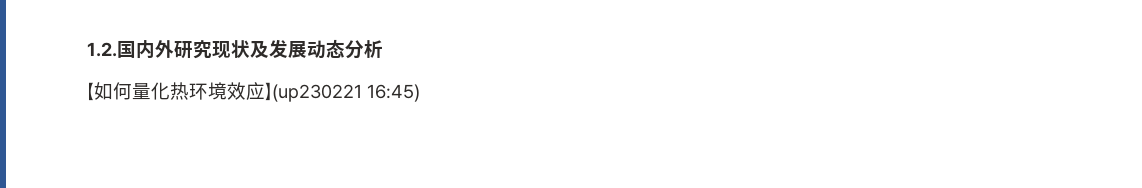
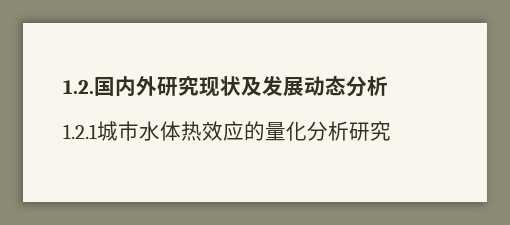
- 【如何量化热环境效应】(up230221 16:45)
+ 1.2.1城市水体热效应的量化分析研究

